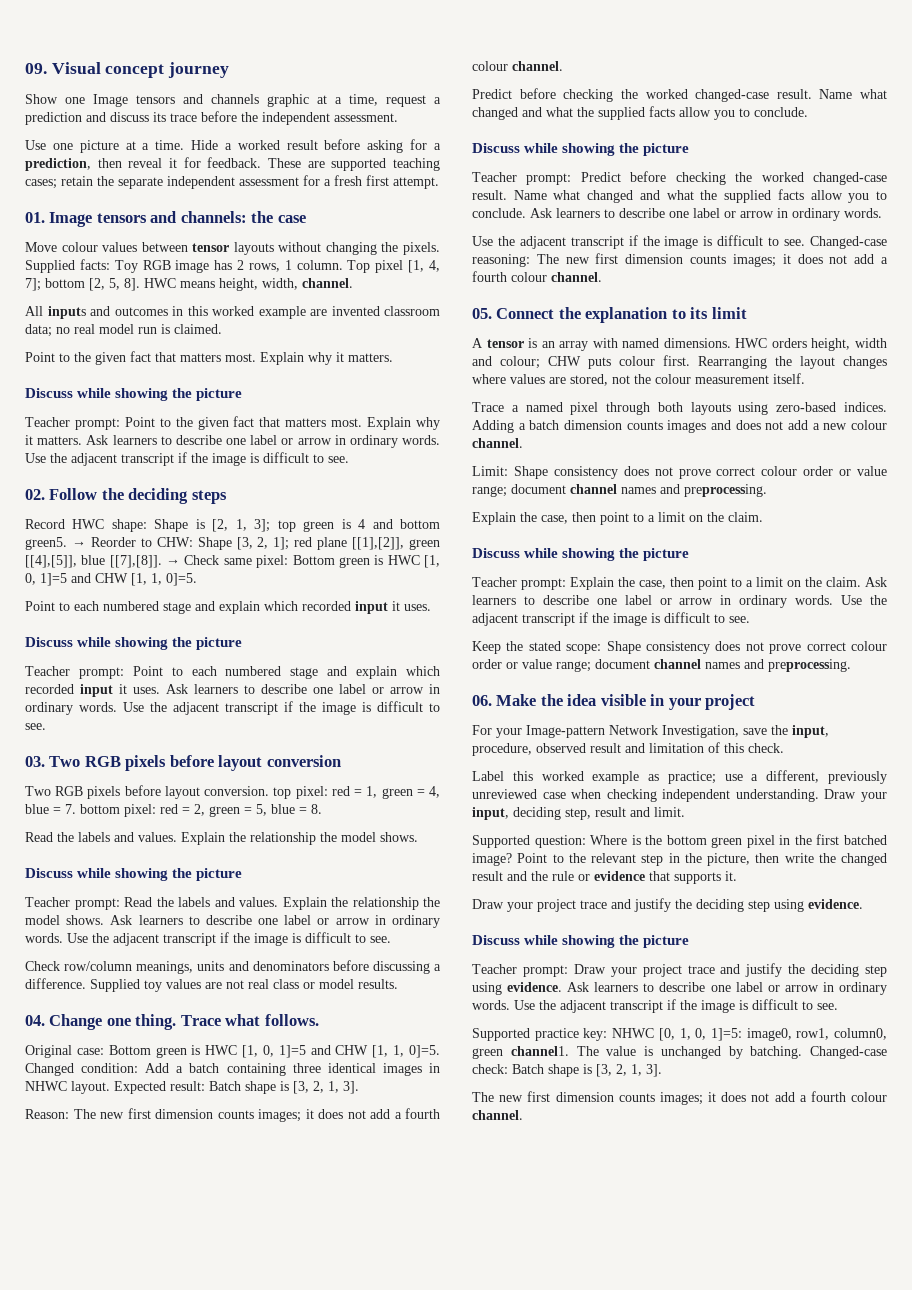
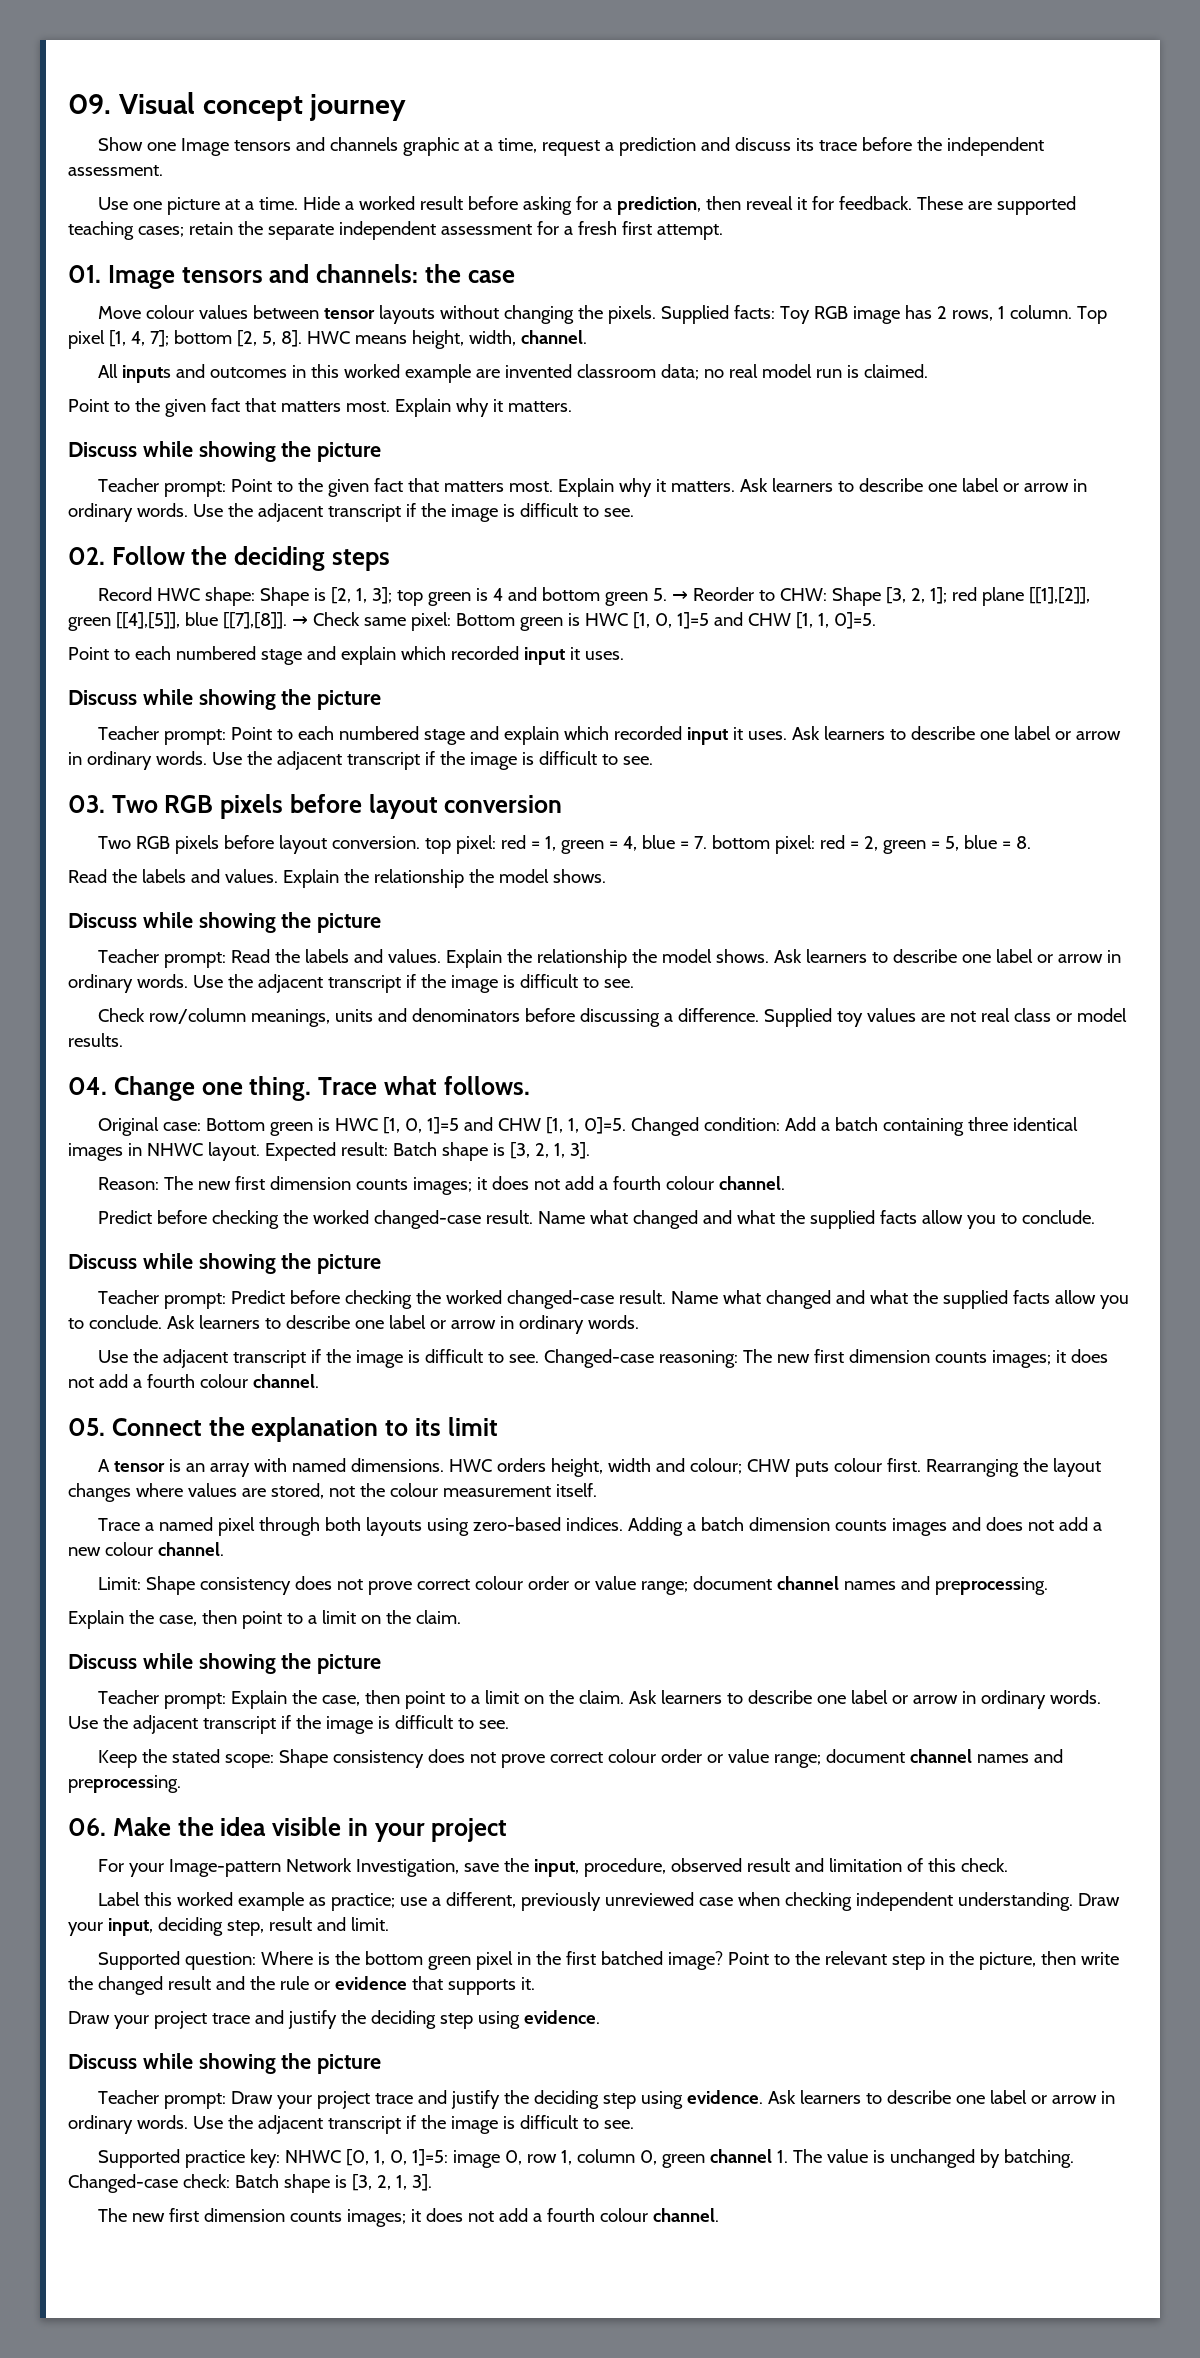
- Record HWC shape: Shape is [2, 1, 3]; top green is 4 and bottom green5. → Reorder to CHW: Shape [3, 2, 1]; red plane [[1],[2]], green [[4],[5]], blue [[7],[8]].
+ Record HWC shape: Shape is [2, 1, 3]; top green is 4 and bottom green 5. → Reorder to CHW: Shape [3, 2, 1]; red plane [[1],[2]], green [[4],[5]], blue [[7],[8]].
- Supported practice key: NHWC [0, 1, 0, 1]=5: image0, row1, column0, green channel1. The value is unchanged by batching.
+ Supported practice key: NHWC [0, 1, 0, 1]=5: image 0, row 1, column 0, green channel 1. The value is unchanged by batching.

